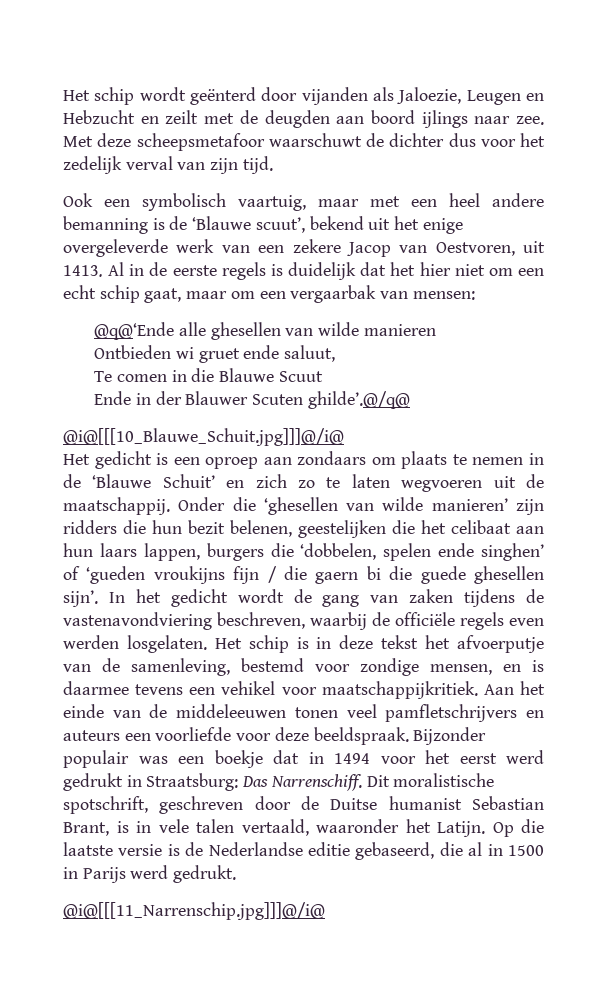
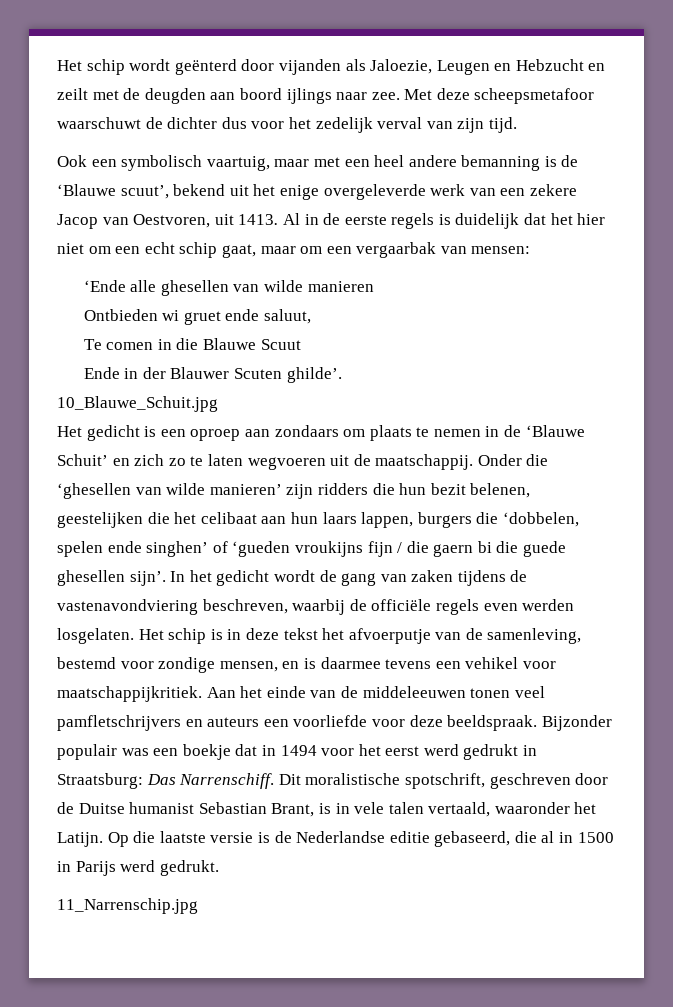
- @q@‘Ende alle ghesellen van wilde manieren
+ ‘Ende alle ghesellen van wilde manieren
- Ende in der Blauwer Scuten ghilde’.@/q@
- @i@[[[10_Blauwe_Schuit.jpg]]]@/i@
+ Ende in der Blauwer Scuten ghilde’.
+ 10_Blauwe_Schuit.jpg
- @i@[[[11_Narrenschip.jpg]]]@/i@
+ 11_Narrenschip.jpg

